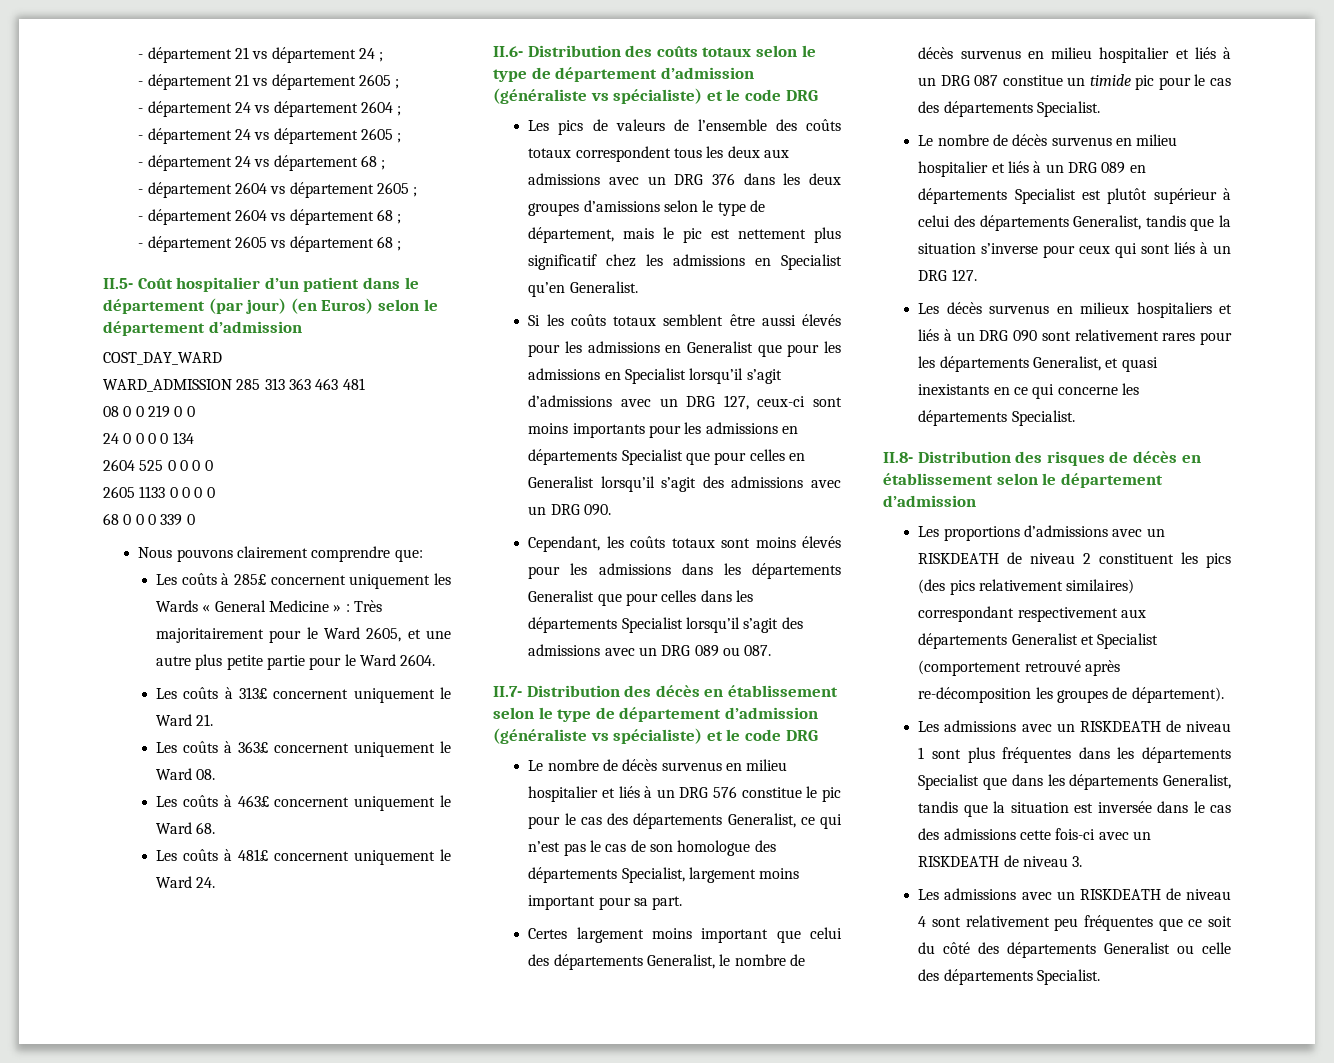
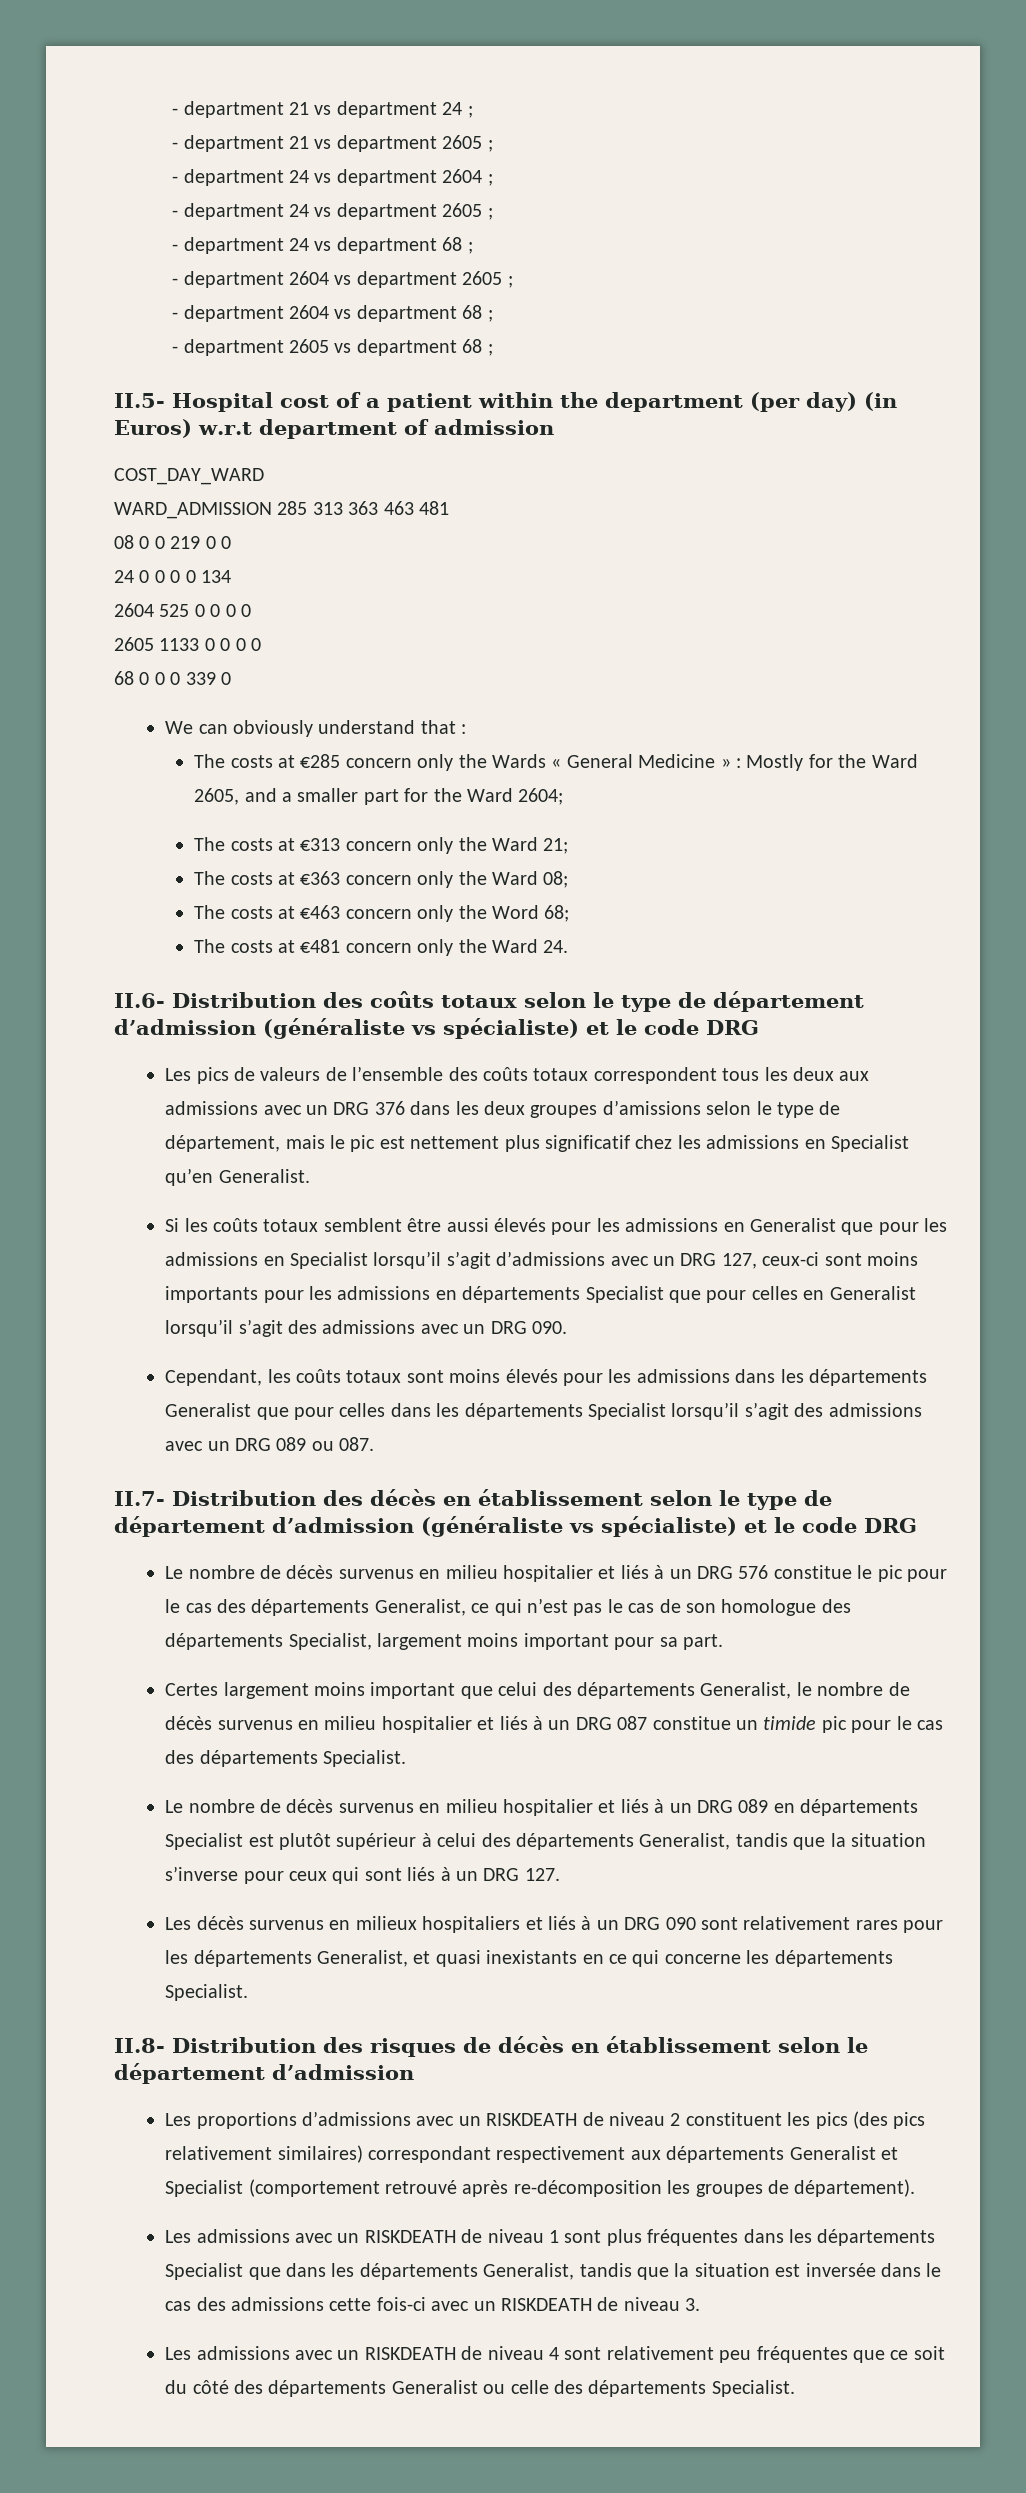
- - département 21 vs département 24 ;
+ - department 21 vs department 24 ;
- - département 21 vs département 2605 ;
- - département 24 vs département 2604 ;
+ - department 21 vs department 2605 ;
+ - department 24 vs department 2604 ;
- - département 24 vs département 2605 ;
- - département 24 vs département 68 ;
- - département 2604 vs département 2605 ;
- - département 2604 vs département 68 ;
- - département 2605 vs département 68 ;
+ - department 24 vs department 2605 ;
+ - department 24 vs department 68 ;
+ - department 2604 vs department 2605 ;
+ - department 2604 vs department 68 ;
+ - department 2605 vs department 68 ;
- II.5- Coût hospitalier d’un patient dans le département (par jour) (en Euros) selon le département d’admission
+ II.5- Hospital cost of a patient within the department (per day) (in Euros) w.r.t department of admission
- Nous pouvons clairement comprendre que:
- Les coûts à 285£ concernent uniquement les Wards « General Medicine » : Très majoritairement pour le Ward 2605, et une autre plus petite partie pour le Ward 2604.
- Les coûts à 313£ concernent uniquement le Ward 21.
- Les coûts à 363£ concernent uniquement le Ward 08.
- Les coûts à 463£ concernent uniquement le Ward 68.
- Les coûts à 481£ concernent uniquement le Ward 24.
+ We can obviously understand that :
+ The costs at €285 concern only the Wards « General Medicine » : Mostly for the Ward 2605, and a smaller part for the Ward 2604;
+ The costs at €313 concern only the Ward 21;
+ The costs at €363 concern only the Ward 08;
+ The costs at €463 concern only the Word 68;
+ The costs at €481 concern only the Ward 24.

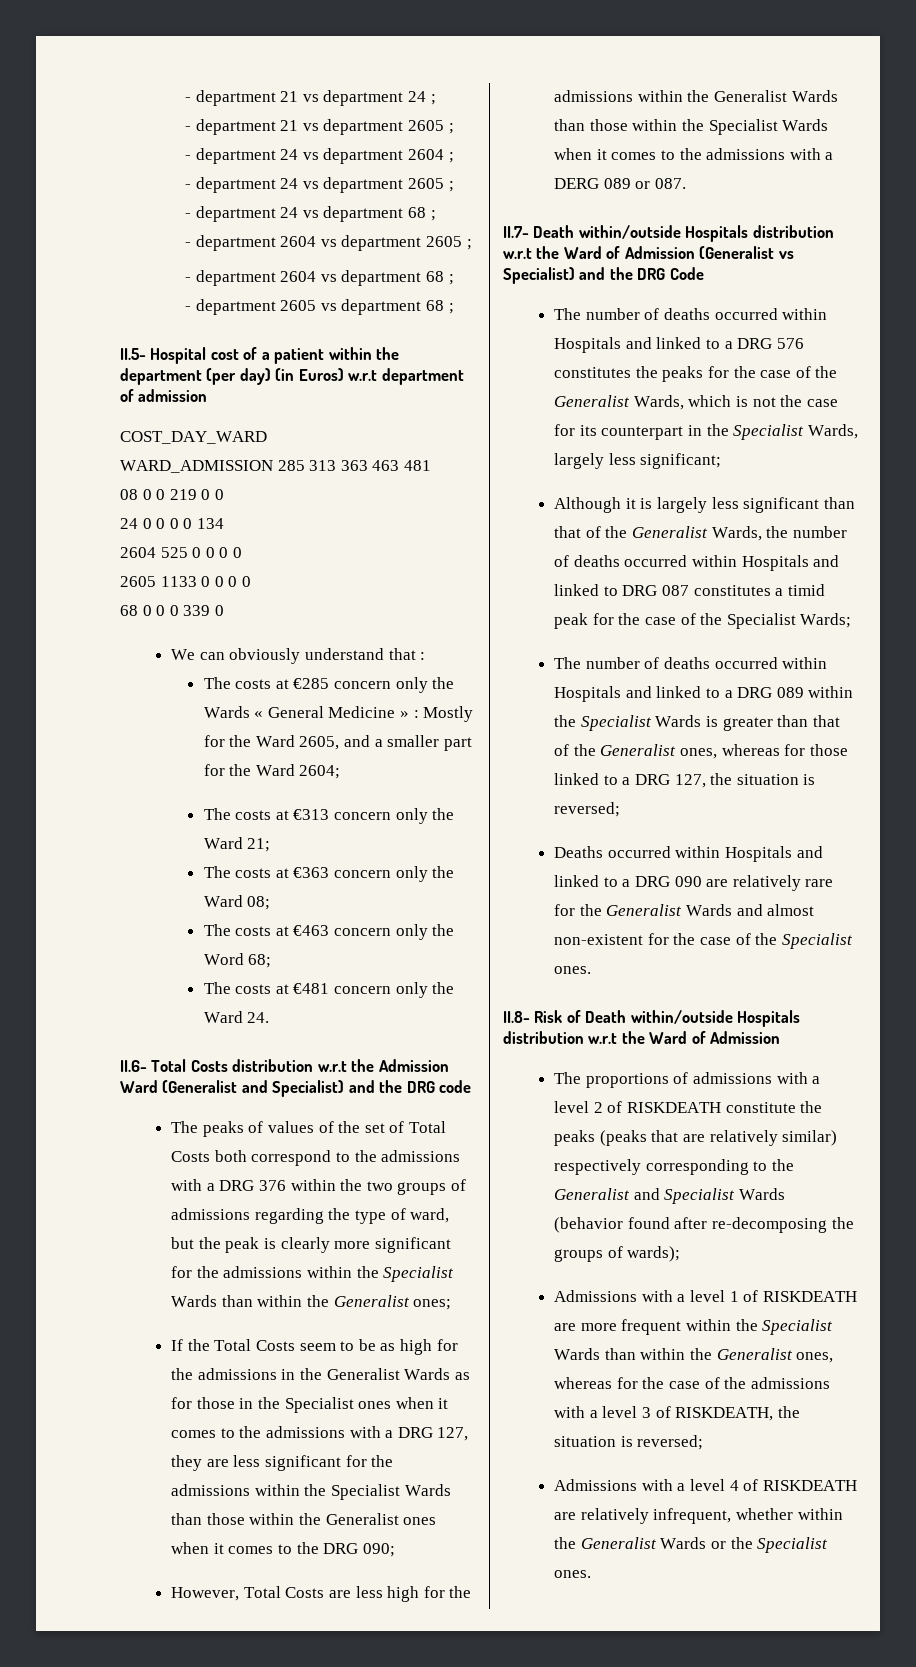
- II.6- Distribution des coûts totaux selon le type de département d’admission (généraliste vs spécialiste) et le code DRG
- Les pics de valeurs de l’ensemble des coûts totaux correspondent tous les deux aux admissions avec un DRG 376 dans les deux groupes d’amissions selon le type de département, mais le pic est nettement plus significatif chez les admissions en Specialist qu’en Generalist.
- Si les coûts totaux semblent être aussi élevés pour les admissions en Generalist que pour les admissions en Specialist lorsqu’il s’agit d’admissions avec un DRG 127, ceux-ci sont moins importants pour les admissions en départements Specialist que pour celles en Generalist lorsqu’il s’agit des admissions avec un DRG 090.
- Cependant, les coûts totaux sont moins élevés pour les admissions dans les départements Generalist que pour celles dans les départements Specialist lorsqu’il s’agit des admissions avec un DRG 089 ou 087.
- II.7- Distribution des décès en établissement selon le type de département d’admission (généraliste vs spécialiste) et le code DRG
- Le nombre de décès survenus en milieu hospitalier et liés à un DRG 576 constitue le pic pour le cas des départements Generalist, ce qui n’est pas le cas de son homologue des départements Specialist, largement moins important pour sa part.
- Certes largement moins important que celui des départements Generalist, le nombre de décès survenus en milieu hospitalier et liés à un DRG 087 constitue un timide pic pour le cas des départements Specialist.
- Le nombre de décès survenus en milieu hospitalier et liés à un DRG 089 en départements Specialist est plutôt supérieur à celui des départements Generalist, tandis que la situation s’inverse pour ceux qui sont liés à un DRG 127.
- Les décès survenus en milieux hospitaliers et liés à un DRG 090 sont relativement rares pour les départements Generalist, et quasi inexistants en ce qui concerne les départements Specialist.
- II.8- Distribution des risques de décès en établissement selon le département d’admission
- Les proportions d’admissions avec un RISKDEATH de niveau 2 constituent les pics (des pics relativement similaires) correspondant respectivement aux départements Generalist et Specialist (comportement retrouvé après re-décomposition les groupes de département).
- Les admissions avec un RISKDEATH de niveau 1 sont plus fréquentes dans les départements Specialist que dans les départements Generalist, tandis que la situation est inversée dans le cas des admissions cette fois-ci avec un RISKDEATH de niveau 3.
- Les admissions avec un RISKDEATH de niveau 4 sont relativement peu fréquentes que ce soit du côté des départements Generalist ou celle des départements Specialist.
+ II.6- Total Costs distribution w.r.t the Admission Ward (Generalist and Specialist) and the DRG code
+ The peaks of values of the set of Total Costs both correspond to the admissions with a DRG 376 within the two groups of admissions regarding the type of ward, but the peak is clearly more significant for the admissions within the Specialist Wards than within the Generalist ones;
+ If the Total Costs seem to be as high for the admissions in the Generalist Wards as for those in the Specialist ones when it comes to the admissions with a DRG 127, they are less significant for the admissions within the Specialist Wards than those within the Generalist ones when it comes to the DRG 090;
+ However, Total Costs are less high for the admissions within the Generalist Wards than those within the Specialist Wards when it comes to the admissions with a DERG 089 or 087.
+ II.7- Death within/outside Hospitals distribution w.r.t the Ward of Admission (Generalist vs Specialist) and the DRG Code
+ The number of deaths occurred within Hospitals and linked to a DRG 576 constitutes the peaks for the case of the Generalist Wards, which is not the case for its counterpart in the Specialist Wards, largely less significant;
+ Although it is largely less significant than that of the Generalist Wards, the number of deaths occurred within Hospitals and linked to DRG 087 constitutes a timid peak for the case of the Specialist Wards;
+ The number of deaths occurred within Hospitals and linked to a DRG 089 within the Specialist Wards is greater than that of the Generalist ones, whereas for those linked to a DRG 127, the situation is reversed;
+ Deaths occurred within Hospitals and linked to a DRG 090 are relatively rare for the Generalist Wards and almost non-existent for the case of the Specialist ones.
+ II.8- Risk of Death within/outside Hospitals distribution w.r.t the Ward of Admission
+ The proportions of admissions with a level 2 of RISKDEATH constitute the peaks (peaks that are relatively similar) respectively corresponding to the Generalist and Specialist Wards (behavior found after re-decomposing the groups of wards);
+ Admissions with a level 1 of RISKDEATH are more frequent within the Specialist Wards than within the Generalist ones, whereas for the case of the admissions with a level 3 of RISKDEATH, the situation is reversed;
+ Admissions with a level 4 of RISKDEATH are relatively infrequent, whether within the Generalist Wards or the Specialist ones.

